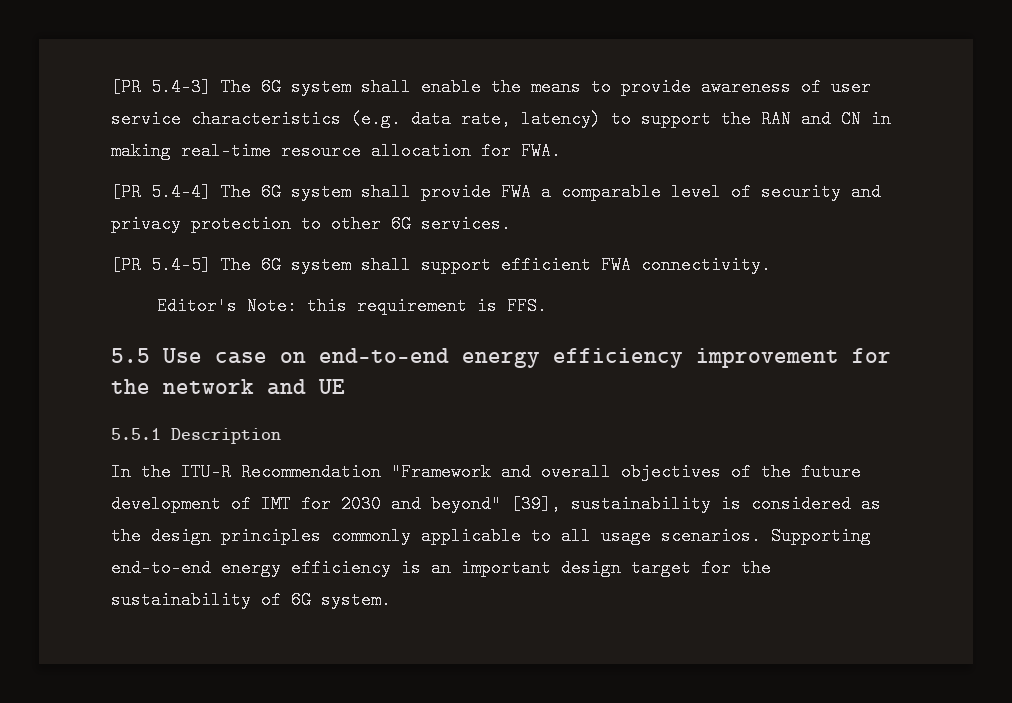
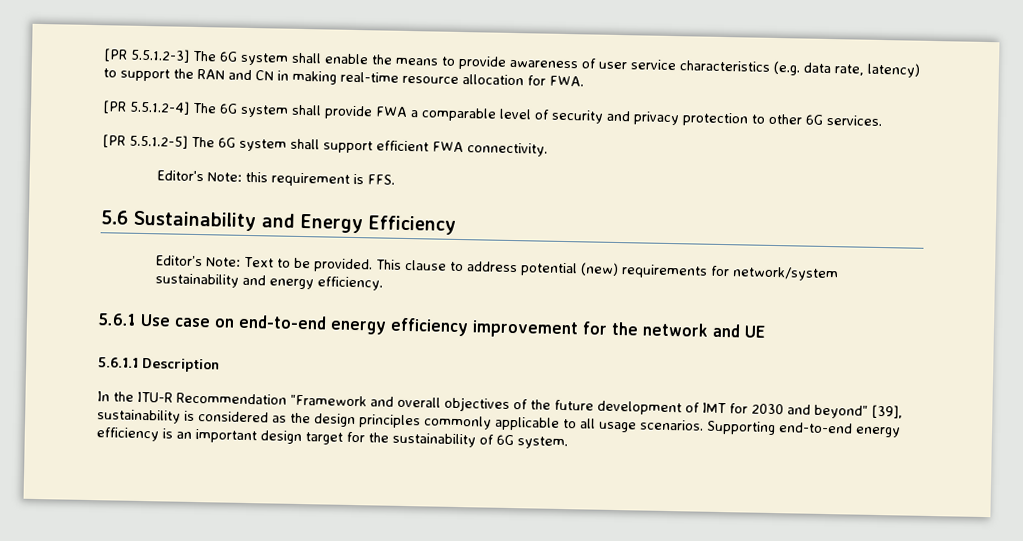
- [PR 5.4-3] The 6G system shall enable the means to provide awareness of user service characteristics (e.g. data rate, latency) to support the RAN and CN in making real-time resource allocation for FWA.
+ [PR 5.5.1.2-3] The 6G system shall enable the means to provide awareness of user service characteristics (e.g. data rate, latency) to support the RAN and CN in making real-time resource allocation for FWA.
- [PR 5.4-4] The 6G system shall provide FWA a comparable level of security and privacy protection to other 6G services.
+ [PR 5.5.1.2-4] The 6G system shall provide FWA a comparable level of security and privacy protection to other 6G services.
- [PR 5.4-5] The 6G system shall support efficient FWA connectivity.
+ [PR 5.5.1.2-5] The 6G system shall support efficient FWA connectivity.
- 5.5 Use case on end-to-end energy efficiency improvement for the network and UE
+ 5.6 Sustainability and Energy Efficiency
+ Editor’s Note: Text to be provided. This clause to address potential (new) requirements for network/system sustainability and energy efficiency.
+ 5.6.1 Use case on end-to-end energy efficiency improvement for the network and UE
- 5.5.1 Description
+ 5.6.1.1 Description

